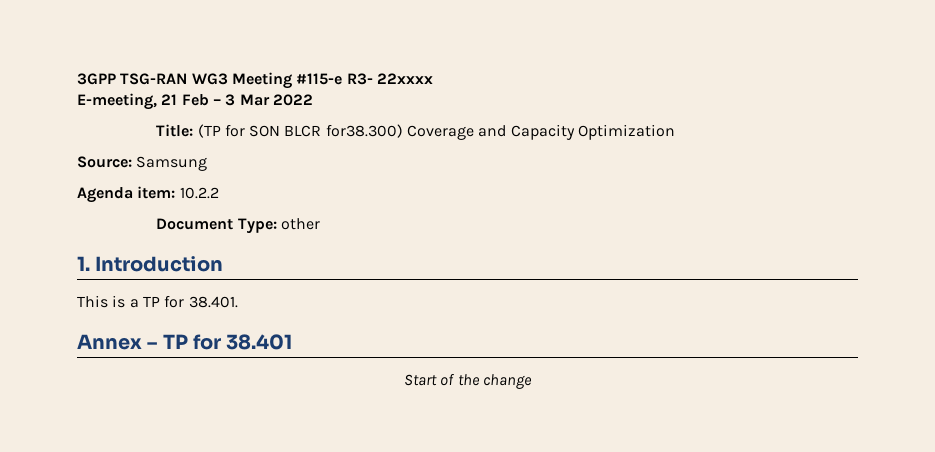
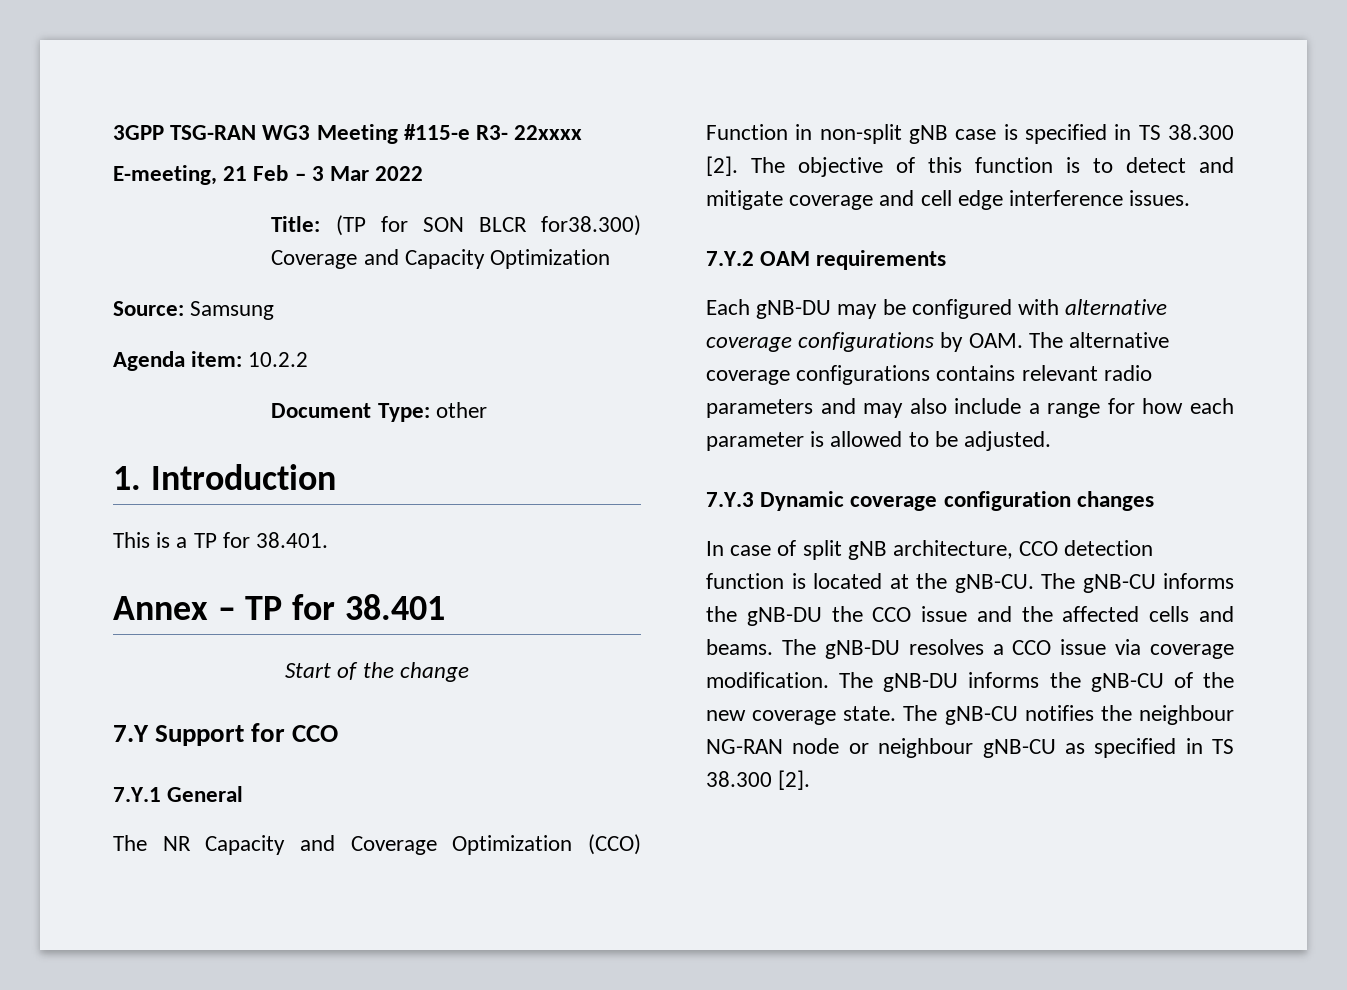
+ 7.Y Support for CCO
+ 7.Y.1 General
+ The NR Capacity and Coverage Optimization (CCO) Function in non-split gNB case is specified in TS 38.300 [2]. The objective of this function is to detect and mitigate coverage and cell edge interference issues.
+ 7.Y.2 OAM requirements
+ Each gNB-DU may be configured with alternative coverage configurations by OAM. The alternative coverage configurations contains relevant radio parameters and may also include a range for how each parameter is allowed to be adjusted.
+ 7.Y.3 Dynamic coverage configuration changes
+ In case of split gNB architecture, CCO detection function is located at the gNB-CU. The gNB-CU informs the gNB-DU the CCO issue and the affected cells and beams. The gNB-DU resolves a CCO issue via coverage modification. The gNB-DU informs the gNB-CU of the new coverage state. The gNB-CU notifies the neighbour NG-RAN node or neighbour gNB-CU as specified in TS 38.300 [2].

